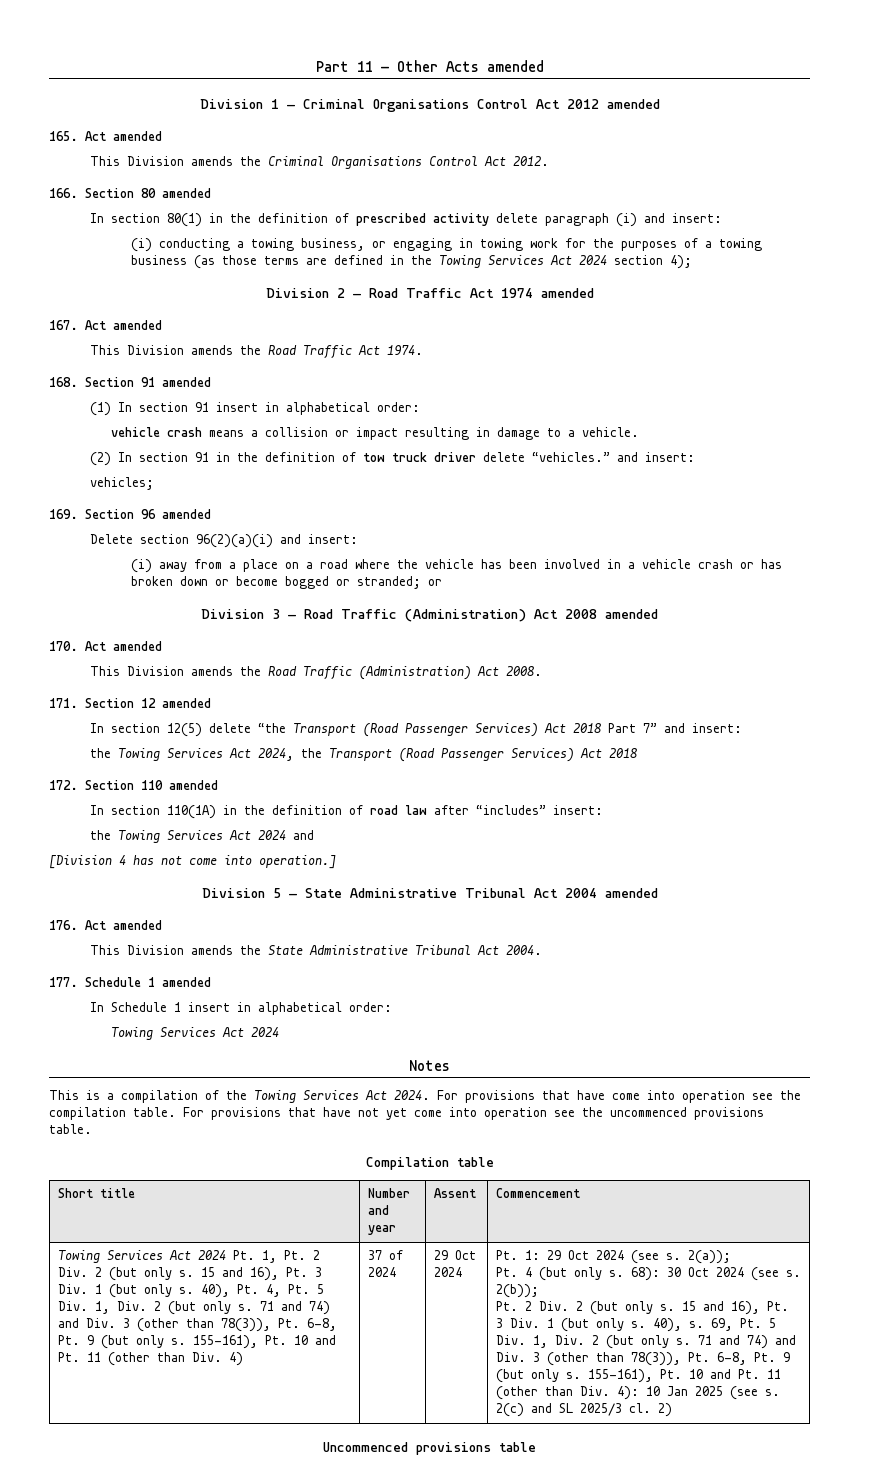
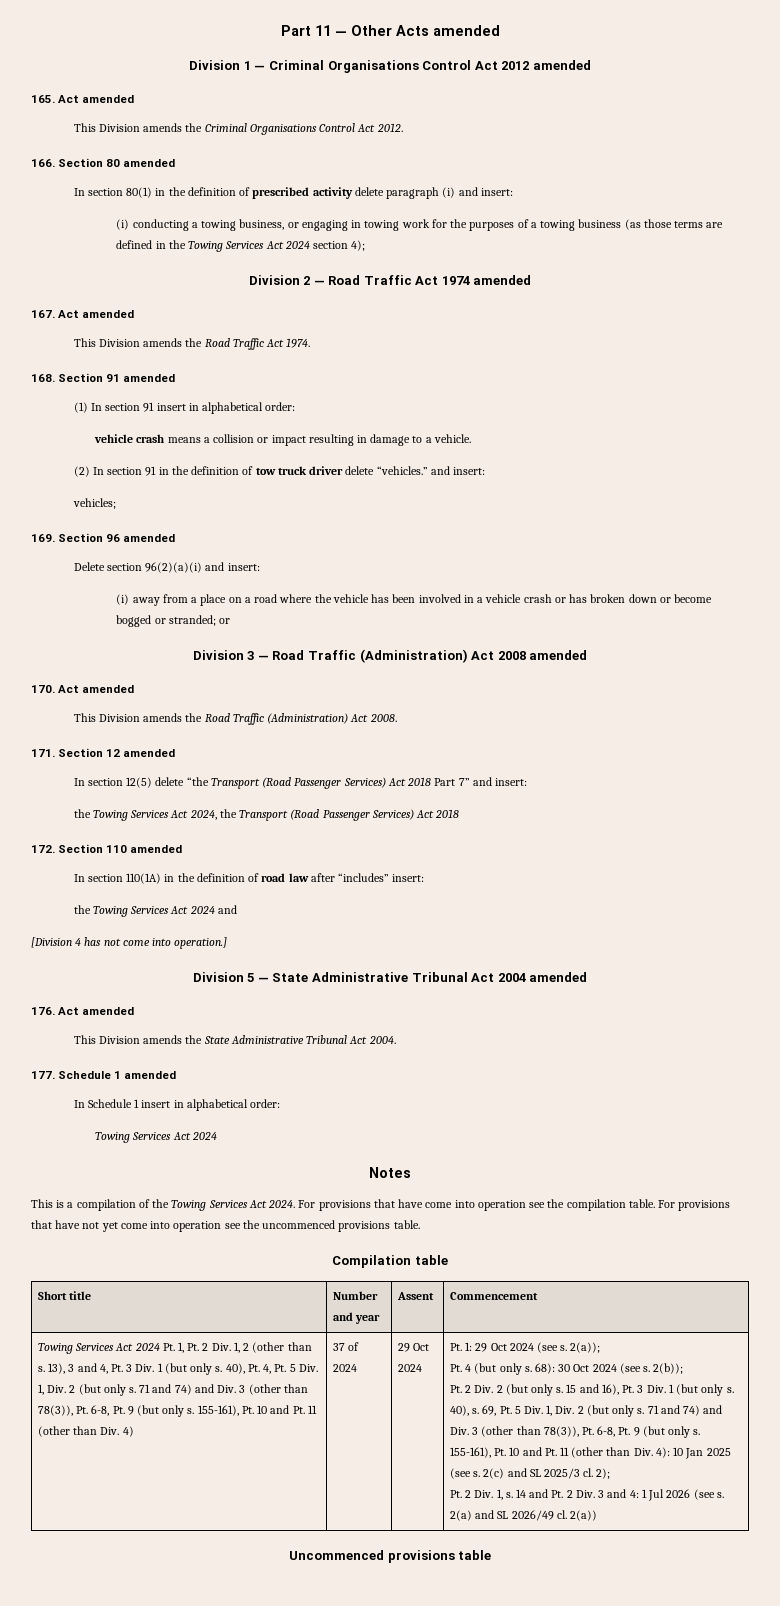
- Towing Services Act 2024 Pt. 1, Pt. 2 Div. 2 (but only s. 15 and 16), Pt. 3 Div. 1 (but only s.
+ Towing Services Act 2024 Pt. 1, Pt. 2 Div. 1, 2 (other than s. 13), 3 and 4, Pt. 3 Div. 1 (but only s.
- 2)
+ 2);
+ Pt. 2 Div. 1, s. 14 and Pt. 2 Div. 3 and 4: 1 Jul 2026 (see s. 2(a) and SL 2026/49 cl. 2(a))

